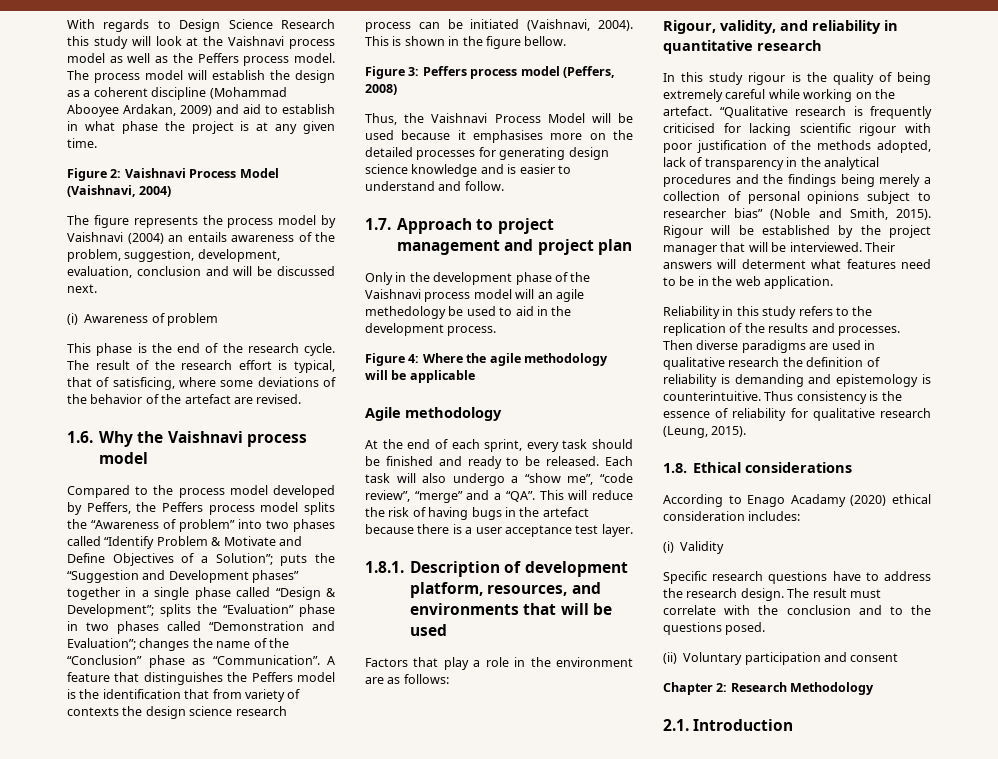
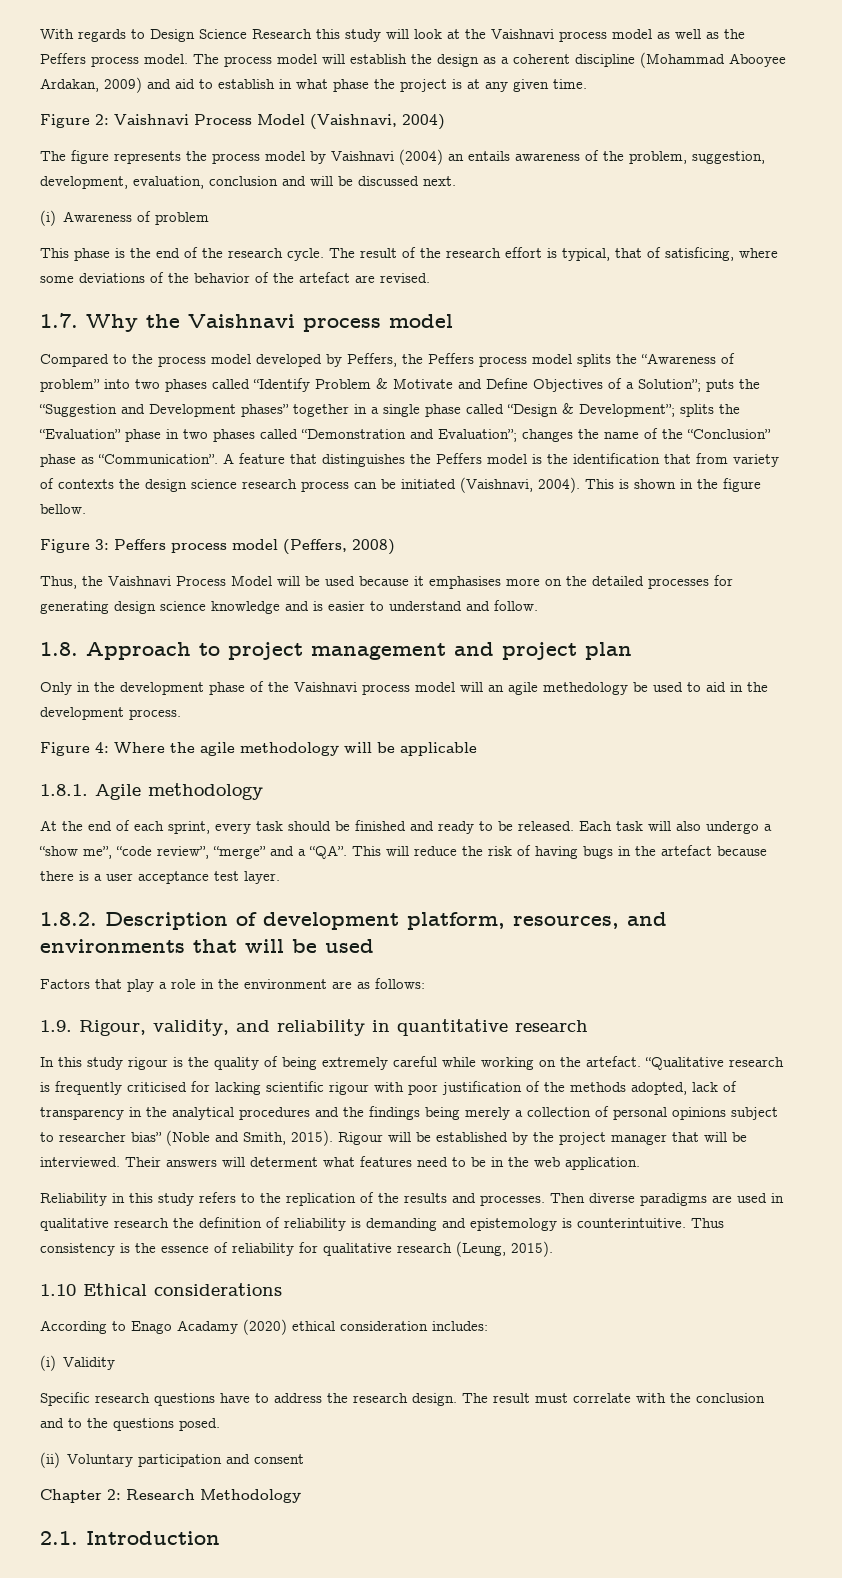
- 1.6. Why the Vaishnavi process model
+ 1.7. Why the Vaishnavi process model
- 1.7. Approach to project management and project plan
+ 1.8. Approach to project management and project plan
- Agile methodology
+ 1.8.1. Agile methodology
- 1.8.1. Description of development platform, resources, and environments that will be used
+ 1.8.2. Description of development platform, resources, and environments that will be used
- Rigour, validity, and reliability in quantitative research
+ 1.9. Rigour, validity, and reliability in quantitative research
- 1.8. Ethical considerations
+ 1.10 Ethical considerations

